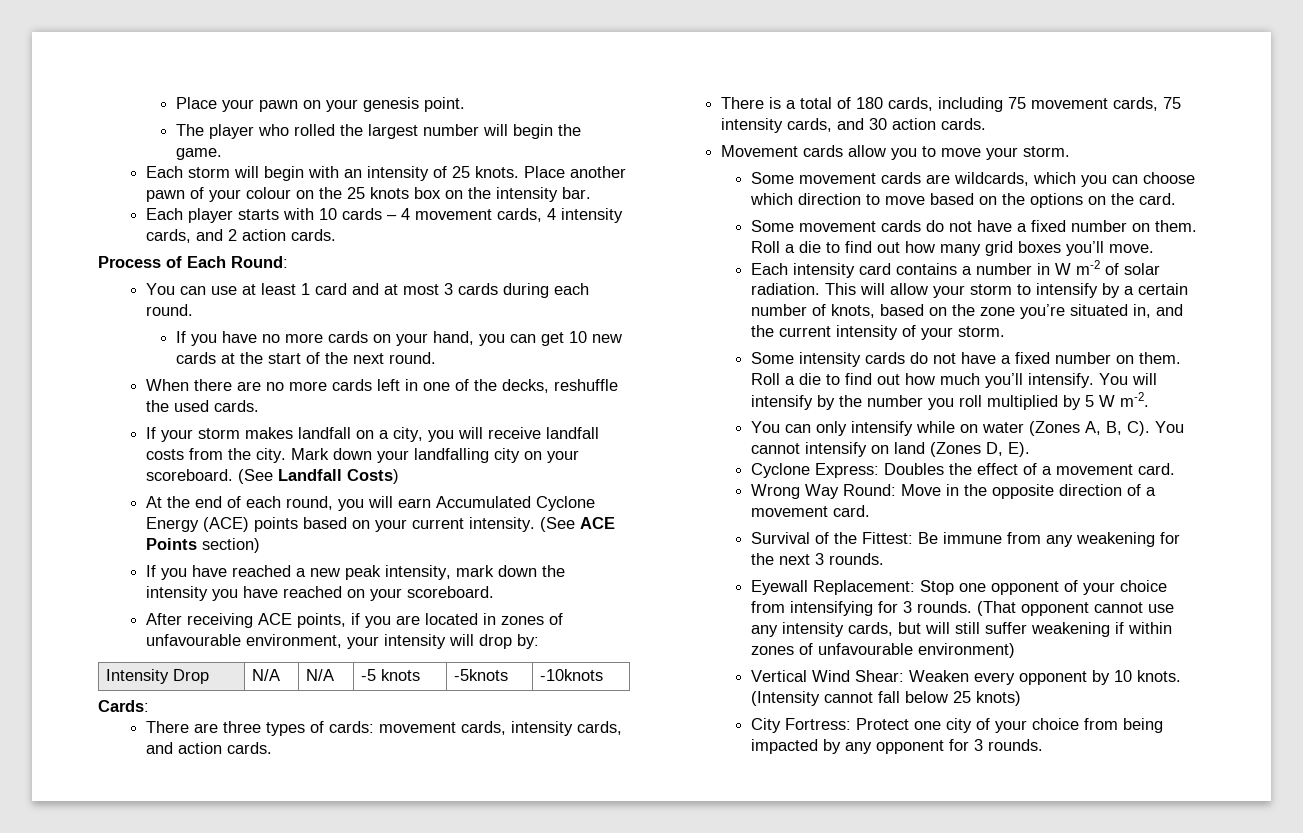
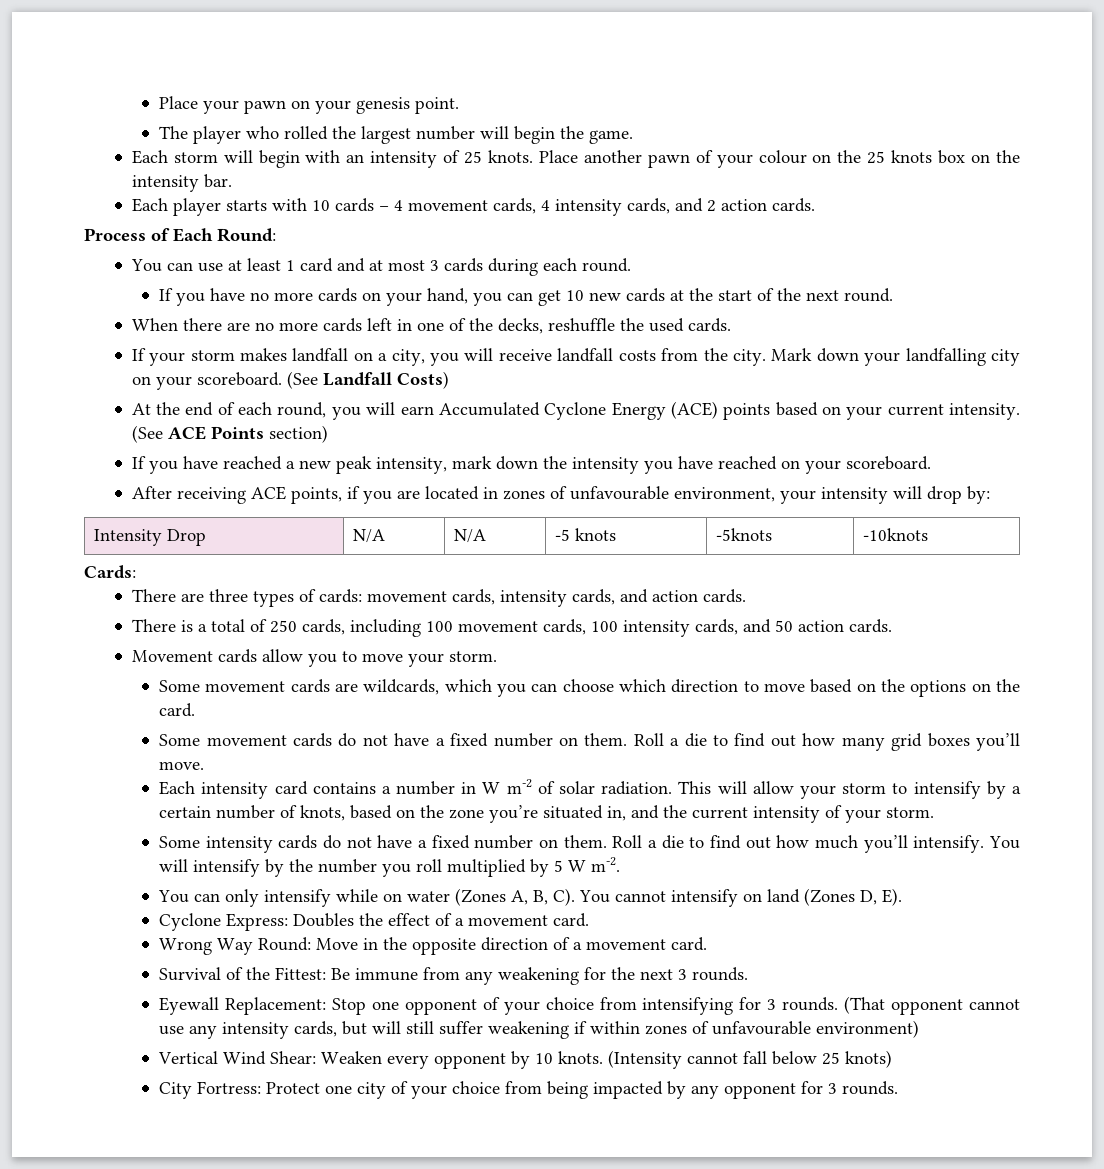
- There is a total of 180 cards, including 75 movement cards, 75 intensity cards, and 30 action cards.
+ There is a total of 250 cards, including 100 movement cards, 100 intensity cards, and 50 action cards.

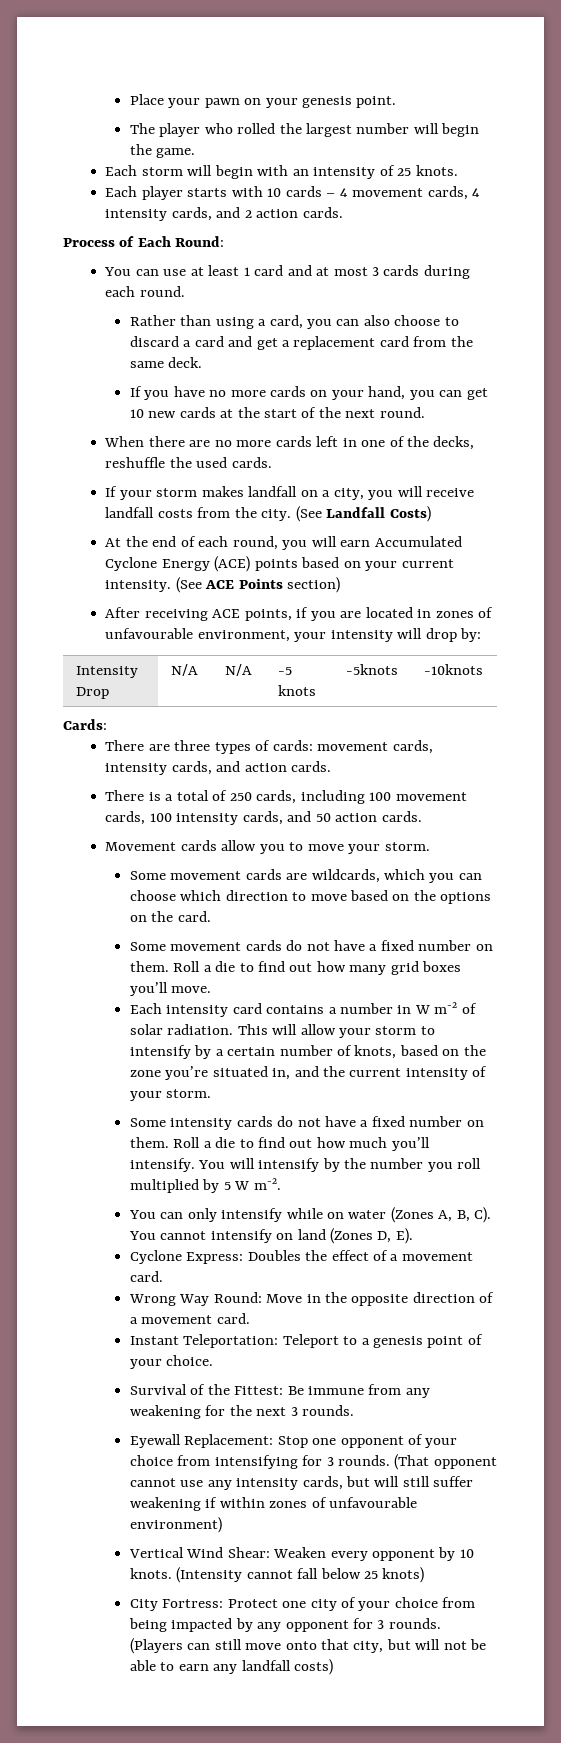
- Place another pawn of your colour on the 25 knots box on the intensity bar.
+ Rather than using a card, you can also choose to discard a card and get a replacement card from the same deck.
- Mark down your landfalling city on your scoreboard.
- If you have reached a new peak intensity, mark down the intensity you have reached on your scoreboard.
+ Instant Teleportation: Teleport to a genesis point of your choice.
+ (Players can still move onto that city, but will not be able to earn any landfall costs)

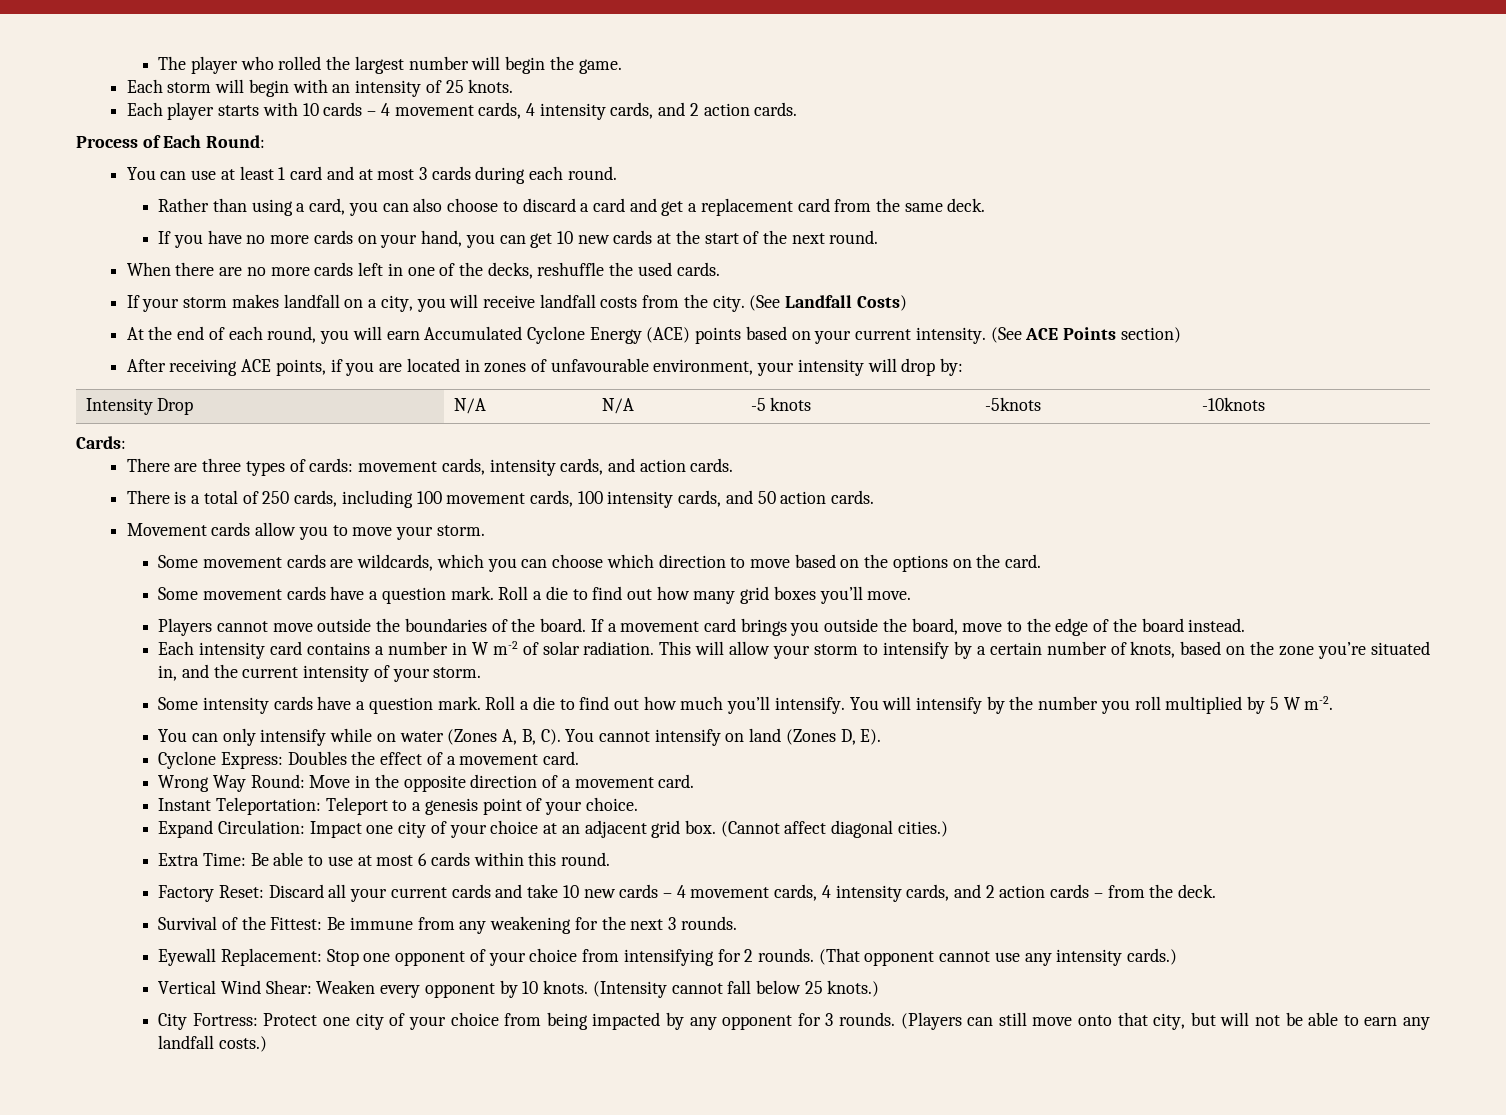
- Place your pawn on your genesis point.
- Some movement cards do not have a fixed number on them.
+ Some movement cards have a question mark.
+ Players cannot move outside the boundaries of the board. If a movement card brings you outside the board, move to the edge of the board instead.
- Some intensity cards do not have a fixed number on them.
+ Some intensity cards have a question mark.
+ Expand Circulation: Impact one city of your choice at an adjacent grid box. (Cannot affect diagonal cities.)
+ Extra Time: Be able to use at most 6 cards within this round.
+ Factory Reset: Discard all your current cards and take 10 new cards – 4 movement cards, 4 intensity cards, and 2 action cards – from the deck.
- Eyewall Replacement: Stop one opponent of your choice from intensifying for 3 rounds.
+ Eyewall Replacement: Stop one opponent of your choice from intensifying for 2 rounds.
- (That opponent cannot use any intensity cards, but will still suffer weakening if within zones of unfavourable environment)
+ (That opponent cannot use any intensity cards.)
- (Intensity cannot fall below 25 knots)
+ (Intensity cannot fall below 25 knots.)
- (Players can still move onto that city, but will not be able to earn any landfall costs)
+ (Players can still move onto that city, but will not be able to earn any landfall costs.)

